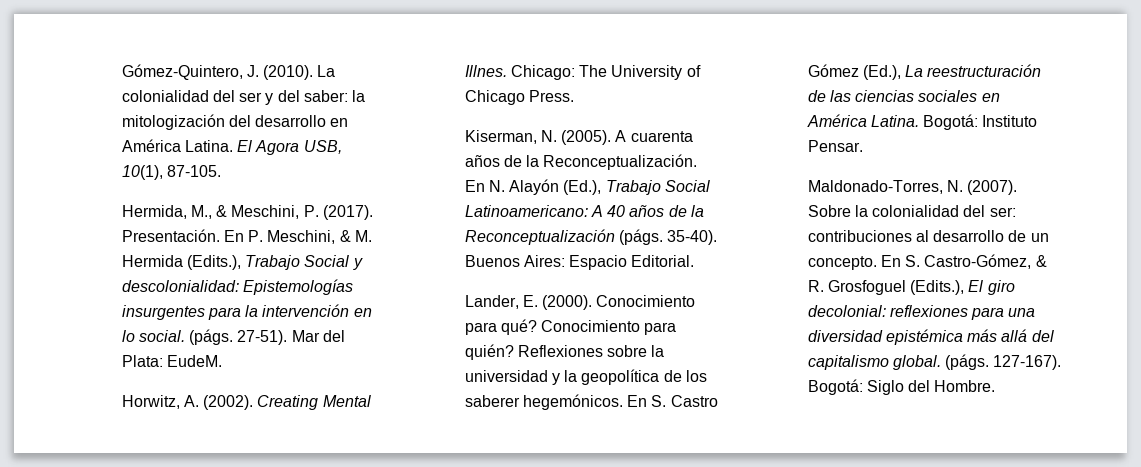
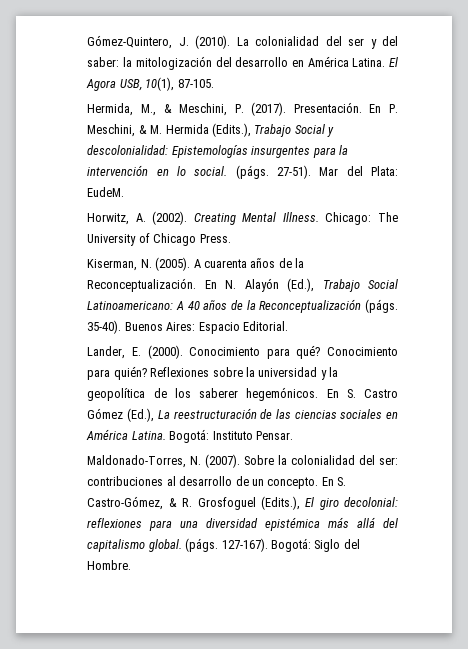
- Creating Mental Illnes.
+ Creating Mental Illness.

